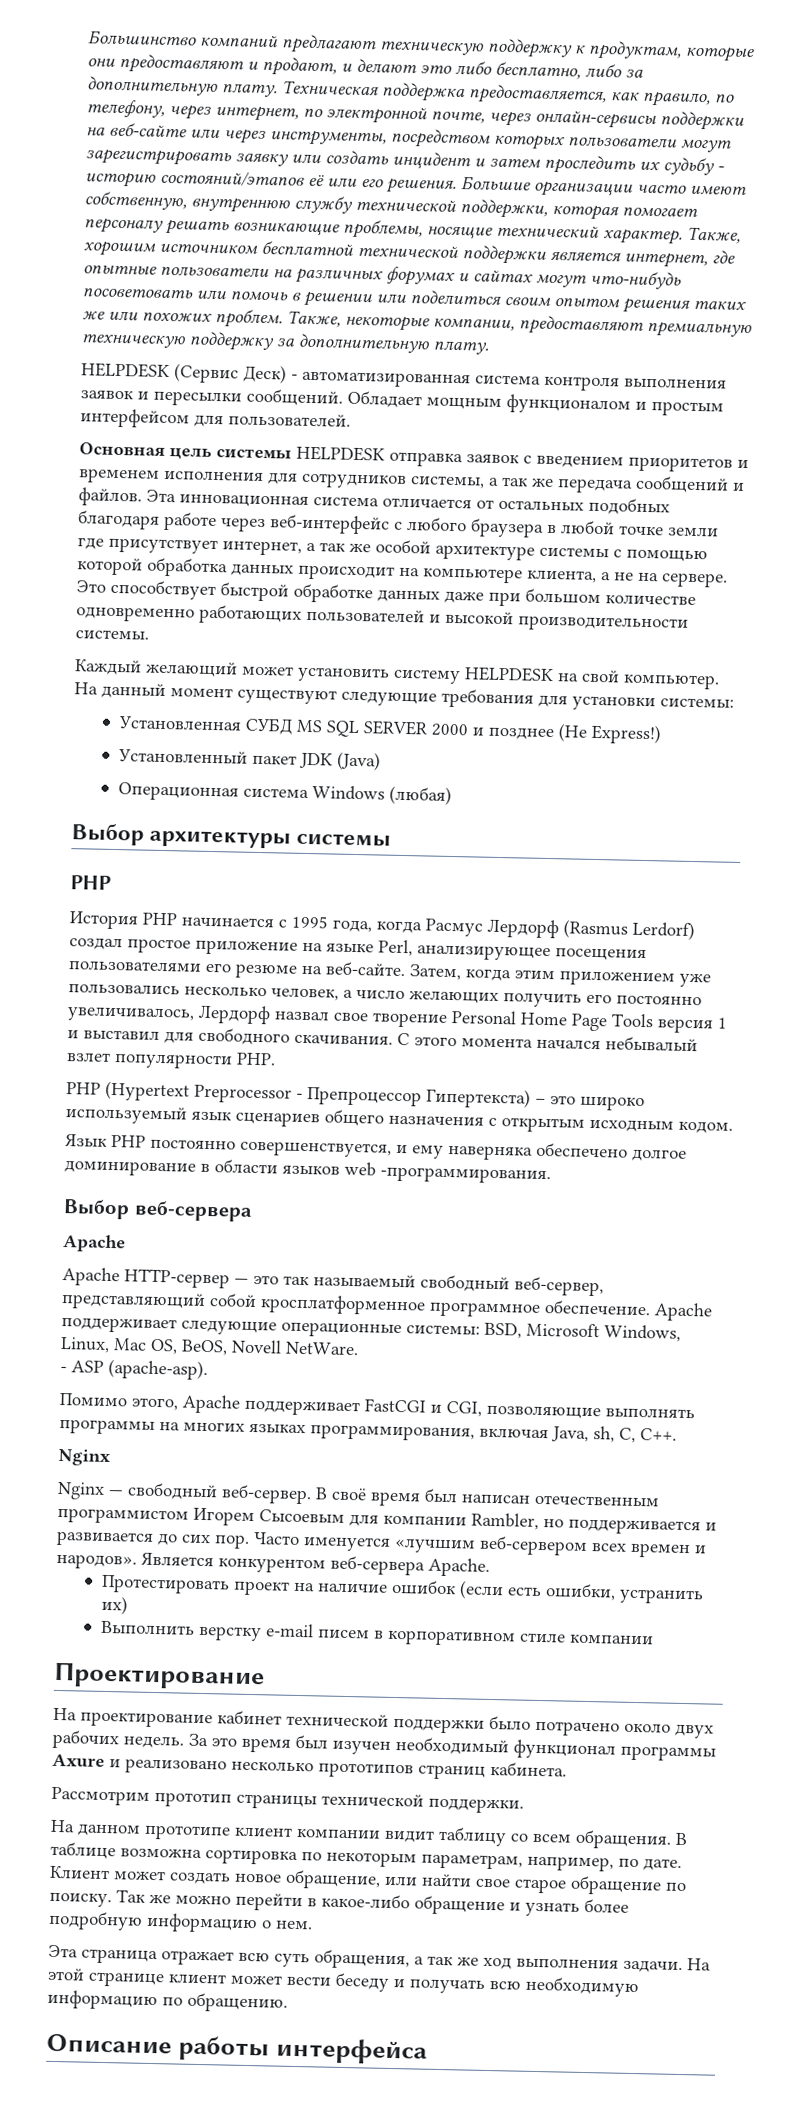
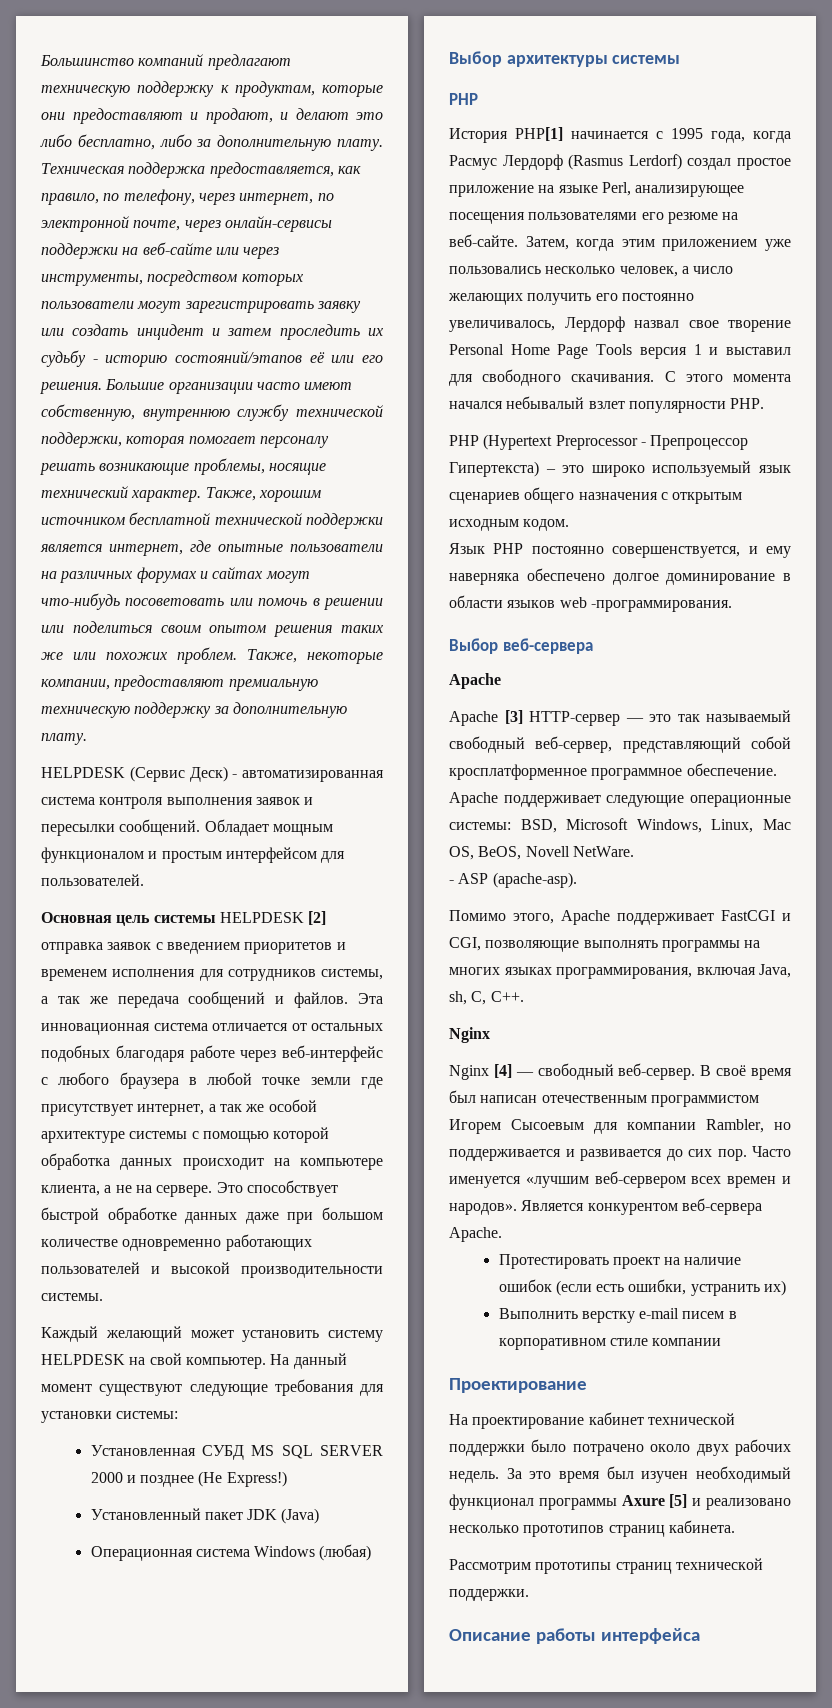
- Основная цель системы HELPDESK отправка заявок с введением приоритетов и временем исполнения для сотрудников системы, а так же передача сообщений и файлов.
+ Основная цель системы HELPDESK [2] отправка заявок с введением приоритетов и временем исполнения для сотрудников системы, а так же передача сообщений и файлов.
- История PHP начинается с 1995 года, когда Расмус Лердорф (Rasmus Lerdorf) создал простое приложение на языке Perl, анализирующее посещения пользователями его резюме на веб-сайте.
+ История PHP[1] начинается с 1995 года, когда Расмус Лердорф (Rasmus Lerdorf) создал простое приложение на языке Perl, анализирующее посещения пользователями его резюме на веб-сайте.
- Apache HTTP-сервер — это так называемый свободный веб-сервер, представляющий собой кросплатформенное программное обеспечение.
+ Apache [3] HTTP-сервер — это так называемый свободный веб-сервер, представляющий собой кросплатформенное программное обеспечение.
- Nginx — свободный веб-сервер.
+ Nginx [4] — свободный веб-сервер.
- За это время был изучен необходимый функционал программы Axure и реализовано несколько прототипов страниц кабинета.
+ За это время был изучен необходимый функционал программы Axure [5] и реализовано несколько прототипов страниц кабинета.
- Рассмотрим прототип страницы технической поддержки.
+ Рассмотрим прототипы страниц технической поддержки.
- На данном прототипе клиент компании видит таблицу со всем обращения. В таблице возможна сортировка по некоторым параметрам, например, по дате. Клиент может создать новое обращение, или найти свое старое обращение по поиску. Так же можно перейти в какое-либо обращение и узнать более подробную информацию о нем.
- Эта страница отражает всю суть обращения, а так же ход выполнения задачи. На этой странице клиент может вести беседу и получать всю необходимую информацию по обращению.

